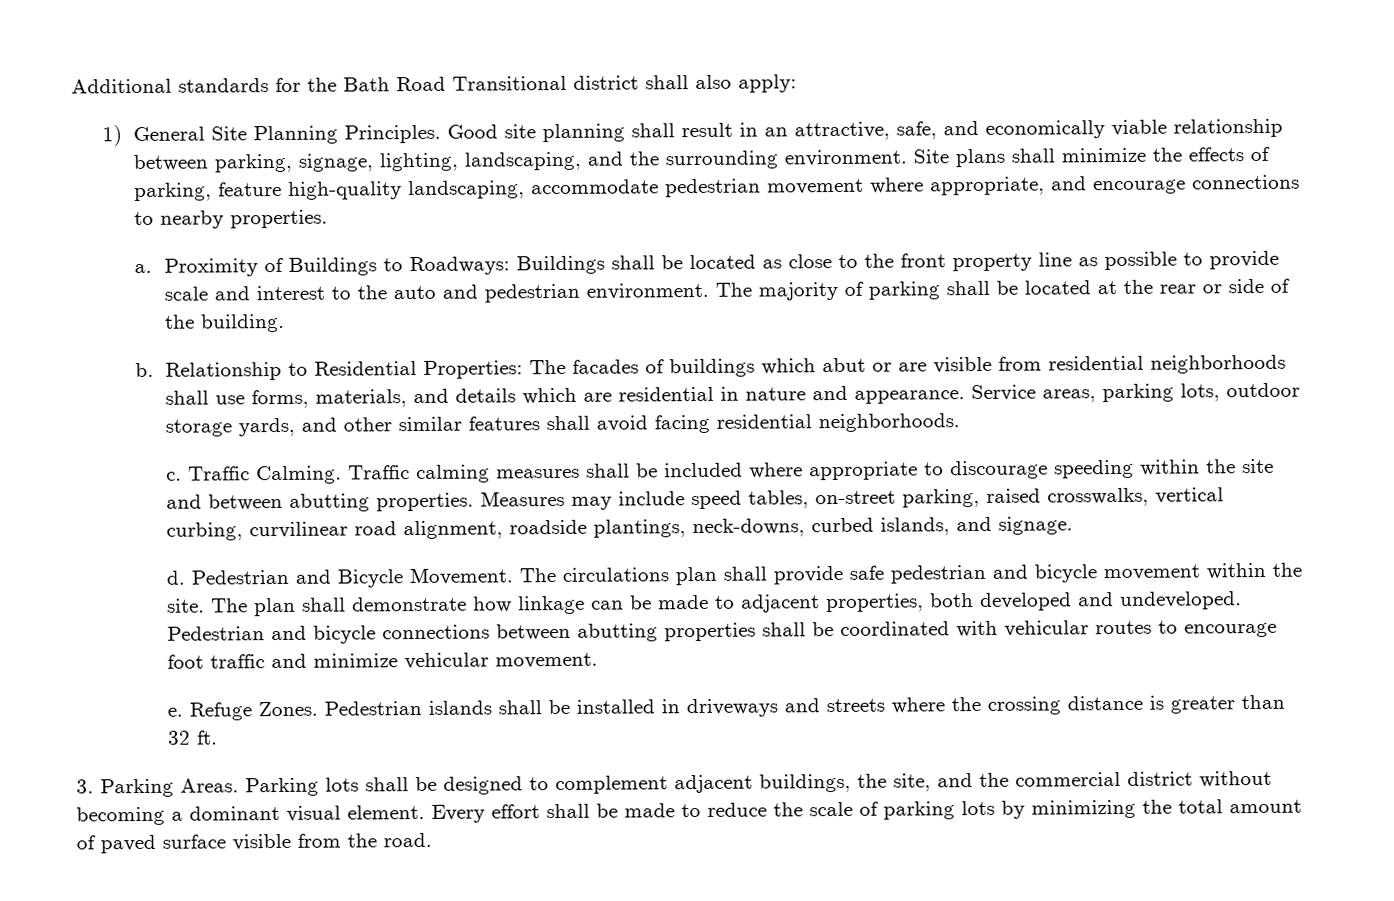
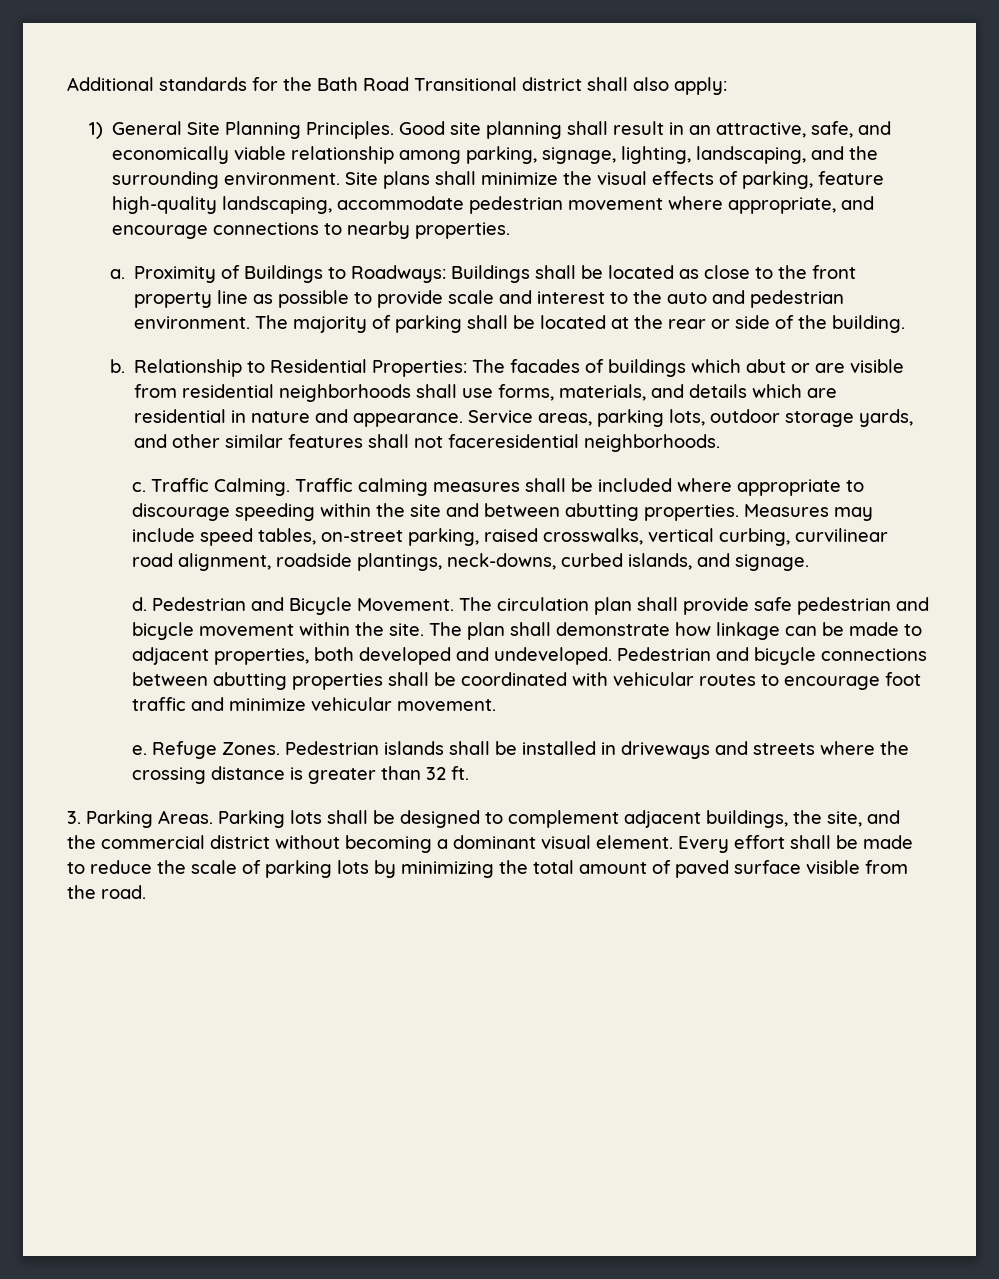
- Good site planning shall result in an attractive, safe, and economically viable relationship between parking, signage, lighting, landscaping, and the surrounding environment.
+ Good site planning shall result in an attractive, safe, and economically viable relationship among parking, signage, lighting, landscaping, and the surrounding environment.
- Site plans shall minimize the effects of parking, feature high-quality landscaping, accommodate pedestrian movement where appropriate, and encourage connections to nearby properties.
+ Site plans shall minimize the visual effects of parking, feature high-quality landscaping, accommodate pedestrian movement where appropriate, and encourage connections to nearby properties.
- Service areas, parking lots, outdoor storage yards, and other similar features shall avoid facing residential neighborhoods.
+ Service areas, parking lots, outdoor storage yards, and other similar features shall not faceresidential neighborhoods.
- The circulations plan shall provide safe pedestrian and bicycle movement within the site.
+ The circulation plan shall provide safe pedestrian and bicycle movement within the site.

